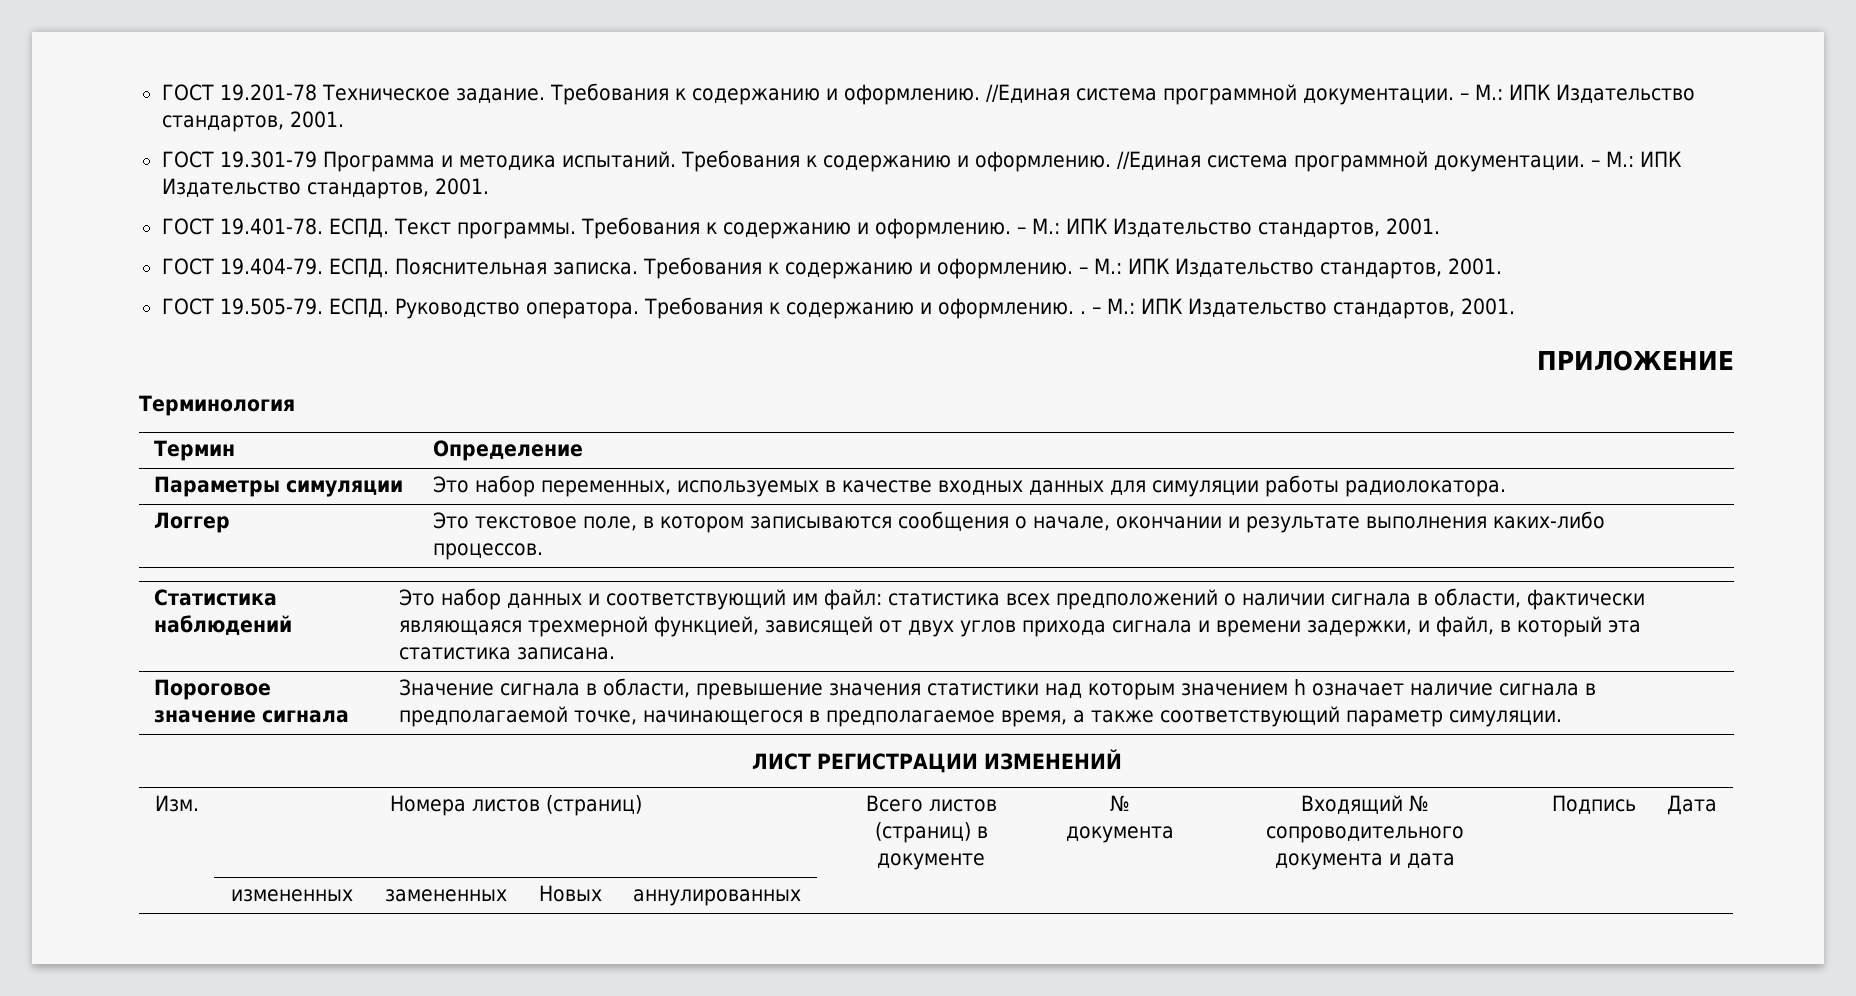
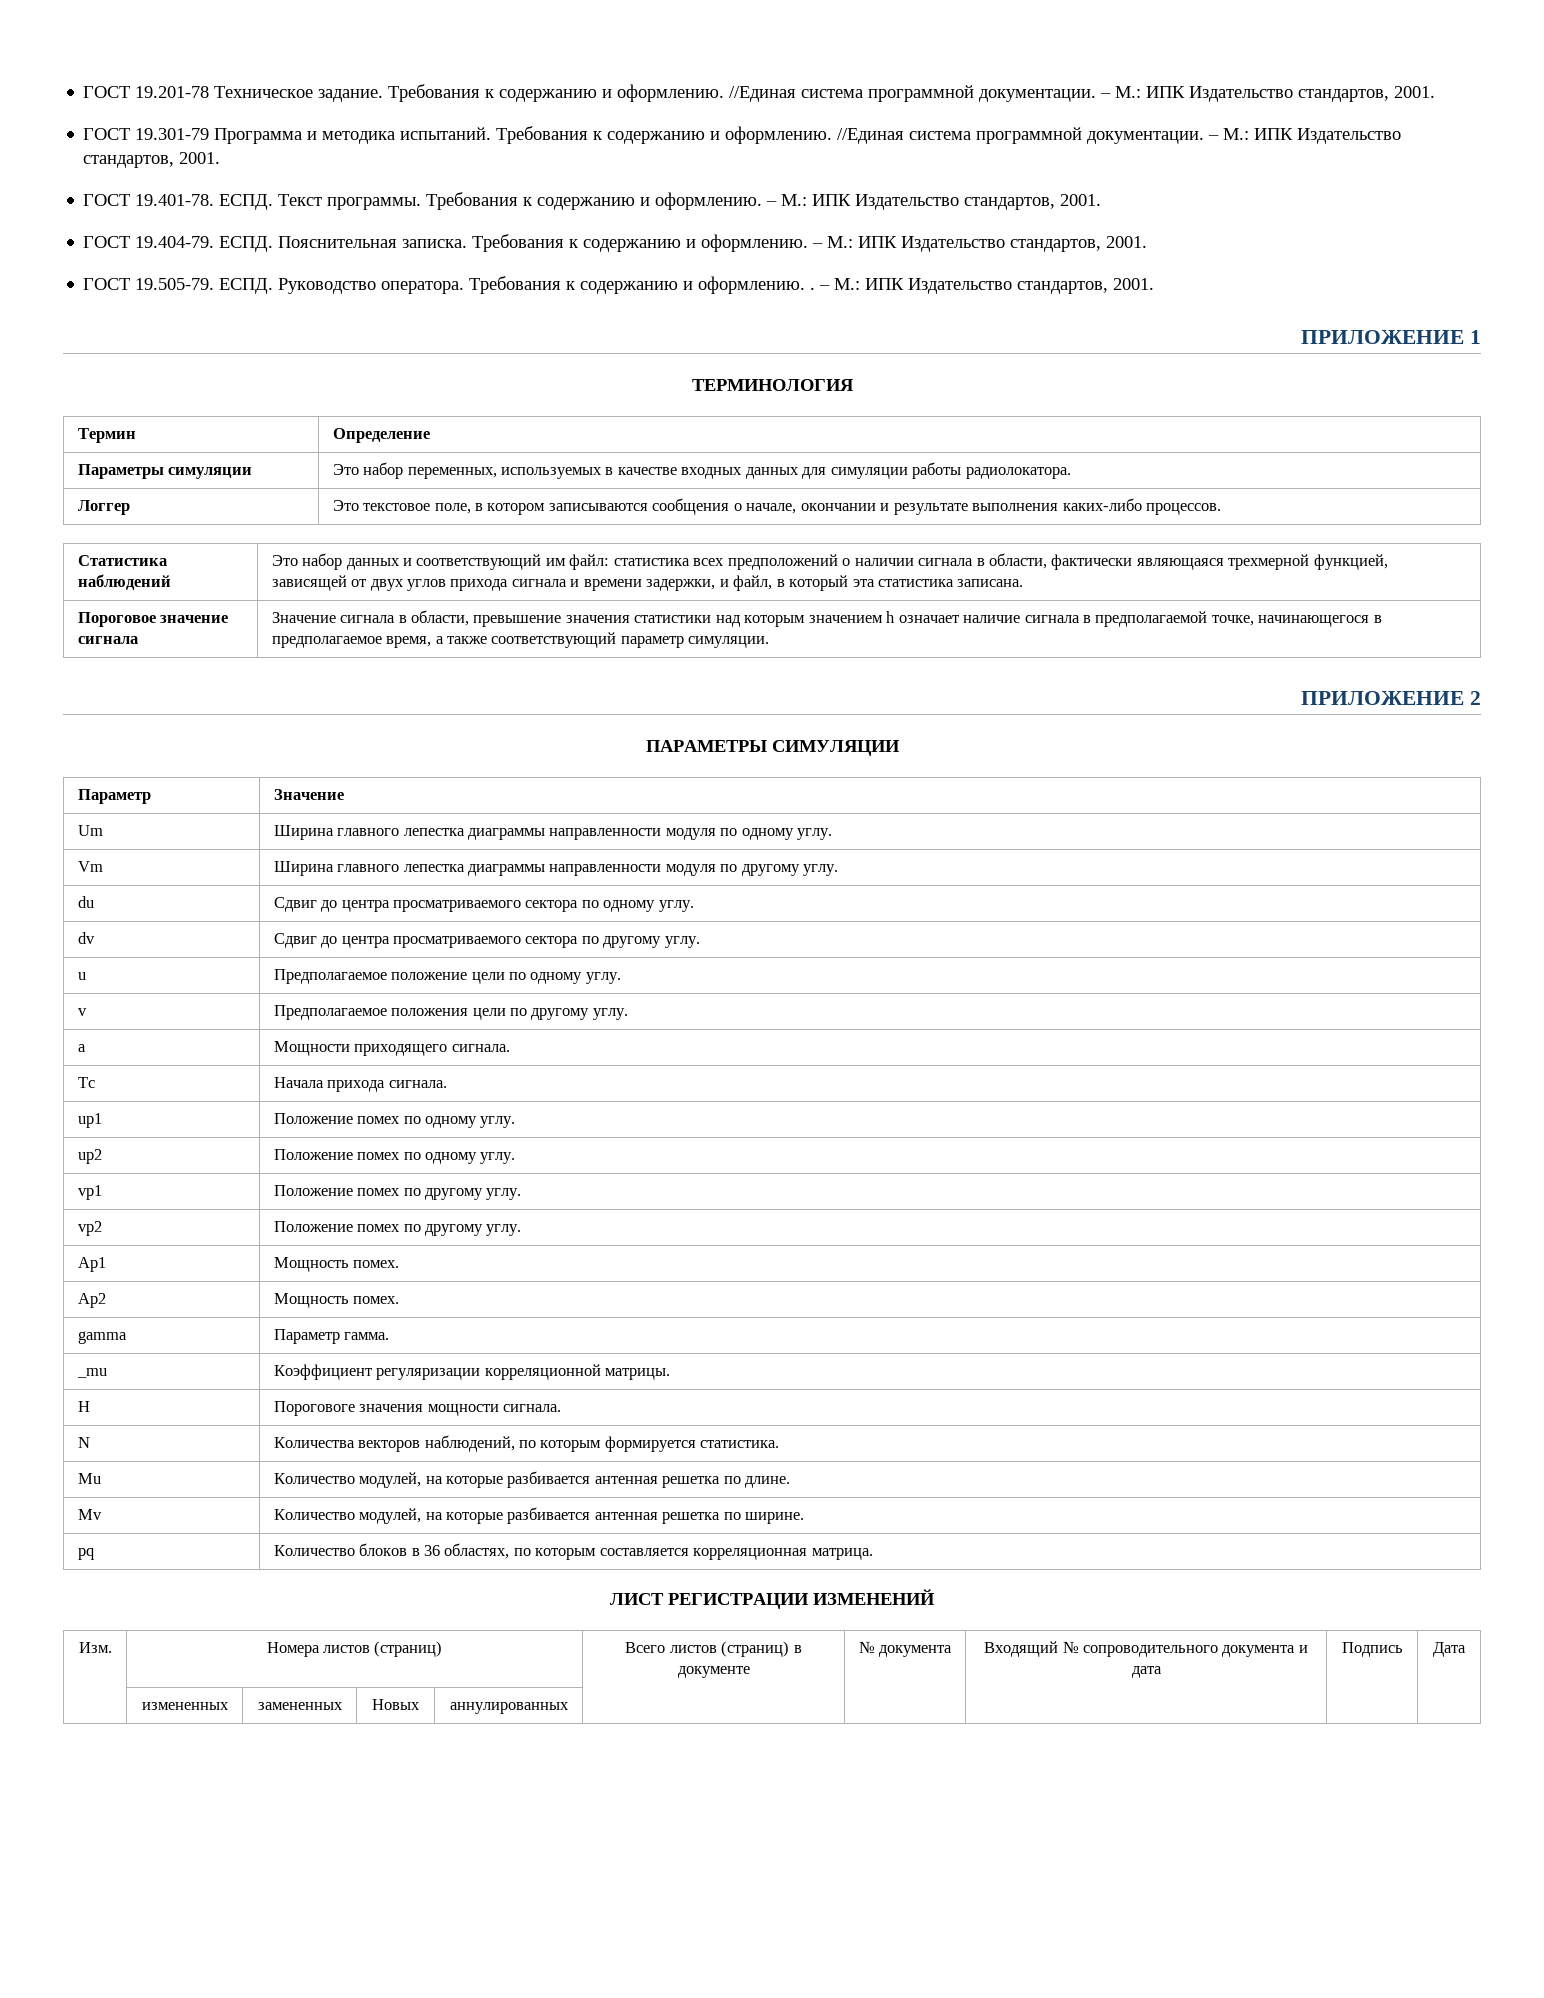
- ПРИЛОЖЕНИЕ
- Терминология
+ ПРИЛОЖЕНИЕ 1
+ ТЕРМИНОЛОГИЯ
+ ПРИЛОЖЕНИЕ 2
+ ПАРАМЕТРЫ СИМУЛЯЦИИ
+ Параметр | Значение
+ Um | Ширина главного лепестка диаграммы направленности модуля по одному углу.
+ Vm | Ширина главного лепестка диаграммы направленности модуля по другому углу.
+ du | Сдвиг до центра просматриваемого сектора по одному углу.
+ dv | Сдвиг до центра просматриваемого сектора по другому углу.
+ u | Предполагаемое положение цели по одному углу.
+ v | Предполагаемое положения цели по другому углу.
+ a | Мощности приходящего сигнала.
+ Tc | Начала прихода сигнала.
+ up1 | Положение помех по одному углу.
+ up2 | Положение помех по одному углу.
+ vp1 | Положение помех по другому углу.
+ vp2 | Положение помех по другому углу.
+ Ap1 | Мощность помех.
+ Ap2 | Мощность помех.
+ gamma | Параметр гамма.
+ _mu | Коэффициент регуляризации корреляционной матрицы.
+ H | Пороговоге значения мощности сигнала.
+ N | Количества векторов наблюдений, по которым формируется статистика.
+ Mu | Количество модулей, на которые разбивается антенная решетка по длине.
+ Mv | Количество модулей, на которые разбивается антенная решетка по ширине.
+ pq | Количество блоков в 36 областях, по которым составляется корреляционная матрица.

